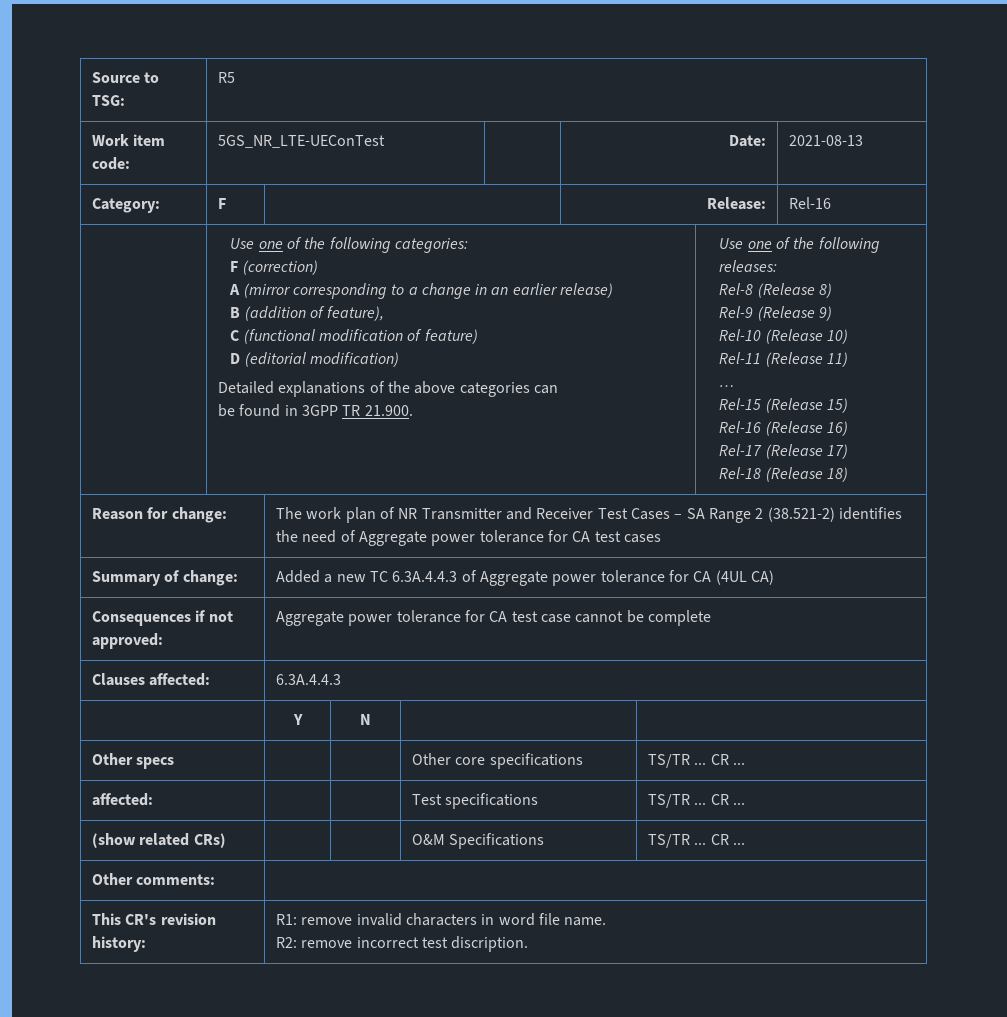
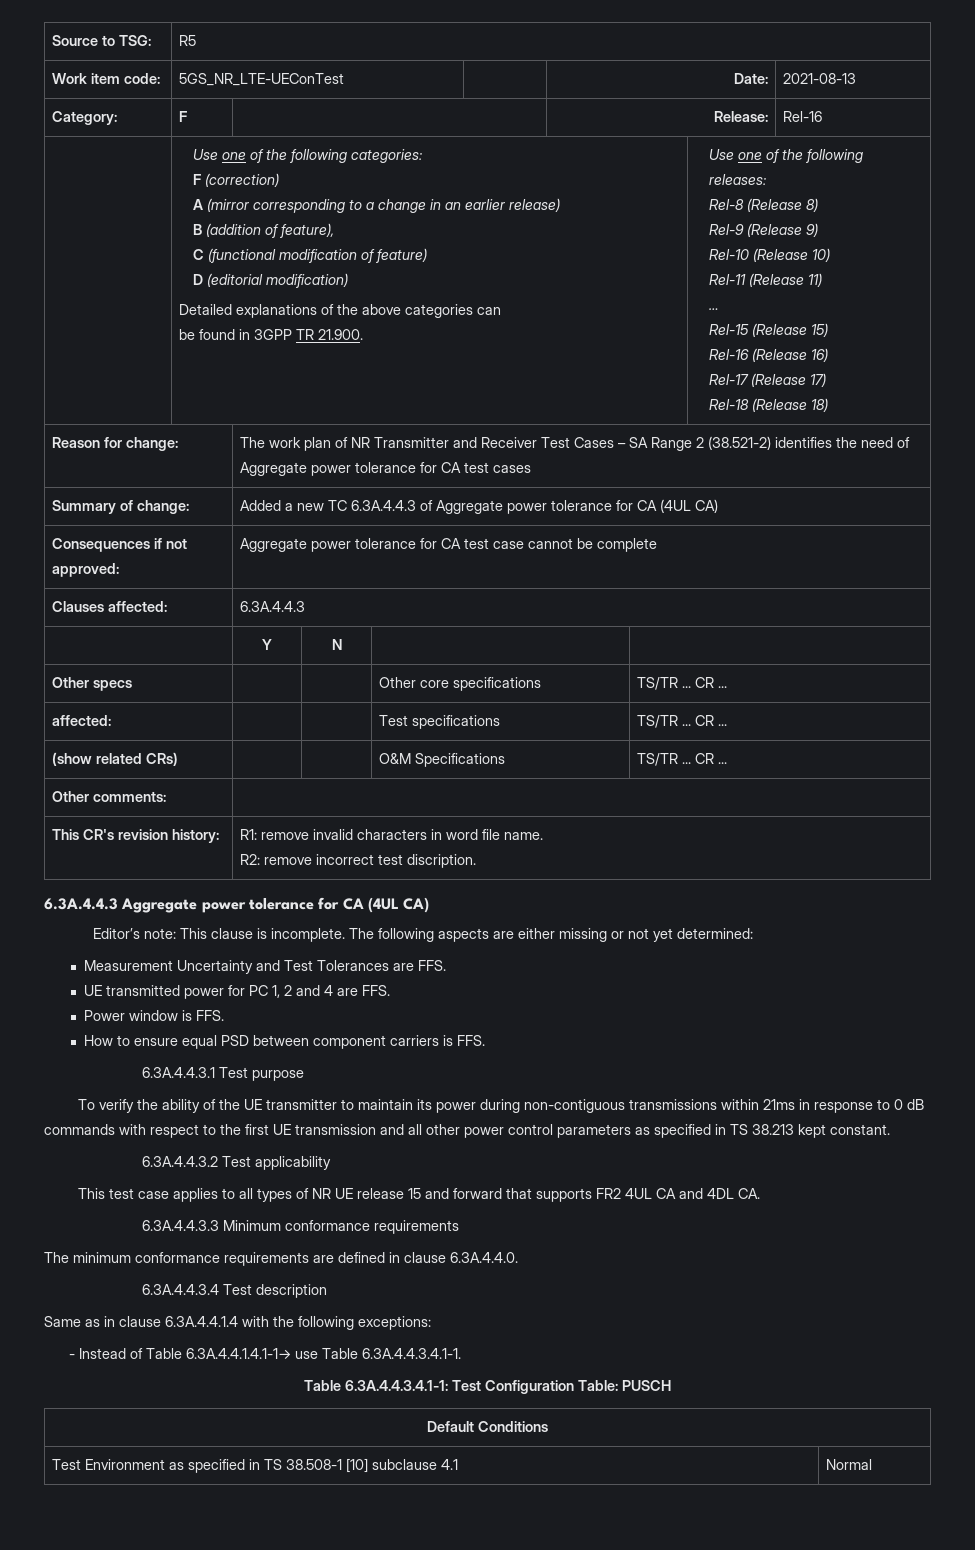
+ 6.3A.4.4.3 Aggregate power tolerance for CA (4UL CA)
+ Editor’s note: This clause is incomplete. The following aspects are either missing or not yet determined:
+ Measurement Uncertainty and Test Tolerances are FFS.
+ UE transmitted power for PC 1, 2 and 4 are FFS.
+ Power window is FFS.
+ How to ensure equal PSD between component carriers is FFS.
+ 6.3A.4.4.3.1 Test purpose
+ To verify the ability of the UE transmitter to maintain its power during non-contiguous transmissions within 21ms in response to 0 dB commands with respect to the first UE transmission and all other power control parameters as specified in TS 38.213 kept constant.
+ 6.3A.4.4.3.2 Test applicability
+ This test case applies to all types of NR UE release 15 and forward that supports FR2 4UL CA and 4DL CA.
+ 6.3A.4.4.3.3 Minimum conformance requirements
+ The minimum conformance requirements are defined in clause 6.3A.4.4.0.
+ 6.3A.4.4.3.4 Test description
+ Same as in clause 6.3A.4.4.1.4 with the following exceptions:
+ - Instead of Table 6.3A.4.4.1.4.1-1→ use Table 6.3A.4.4.3.4.1-1.
+ Table 6.3A.4.4.3.4.1-1: Test Configuration Table: PUSCH
+ Default Conditions
+ Test Environment as specified in TS 38.508-1 [10] subclause 4.1 | Normal

